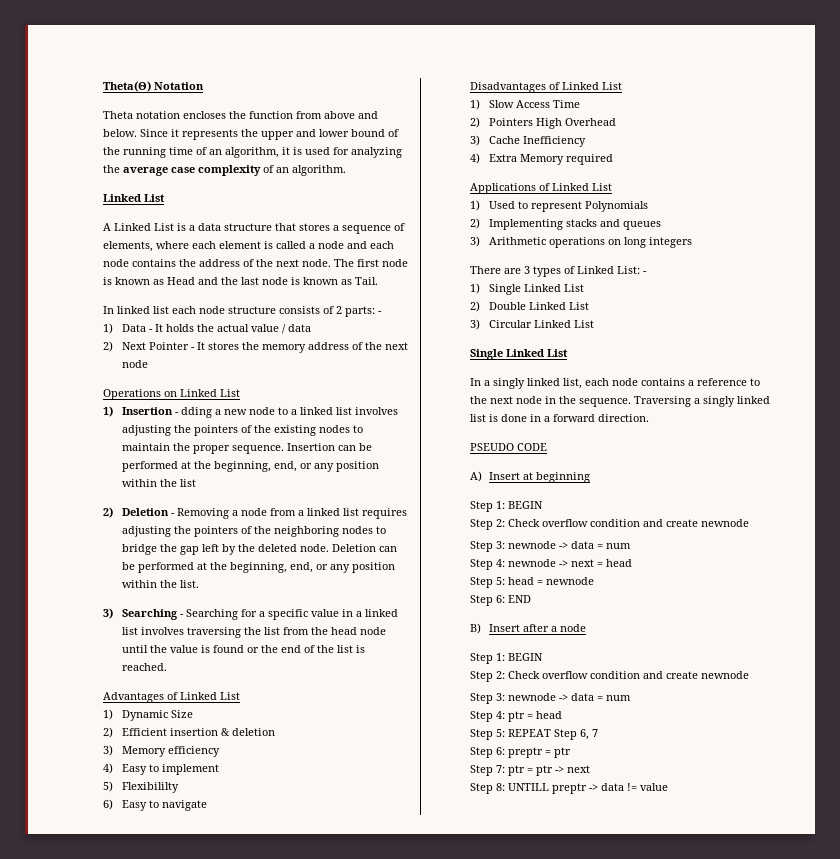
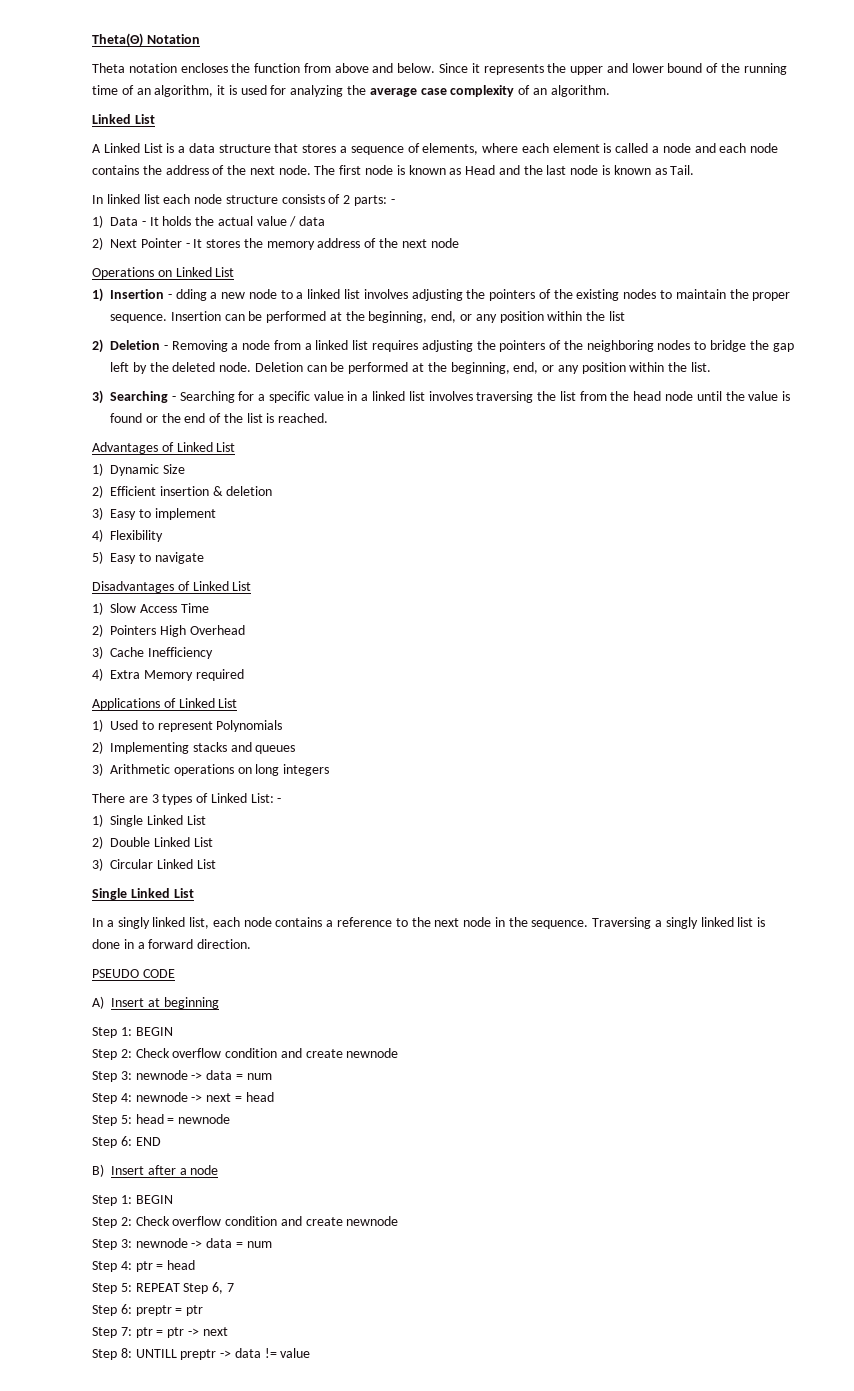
- 3) Memory efficiency
- 4) Easy to implement
+ 3) Easy to implement
- 5) Flexibililty
- 6) Easy to navigate
+ 4) Flexibility
+ 5) Easy to navigate

